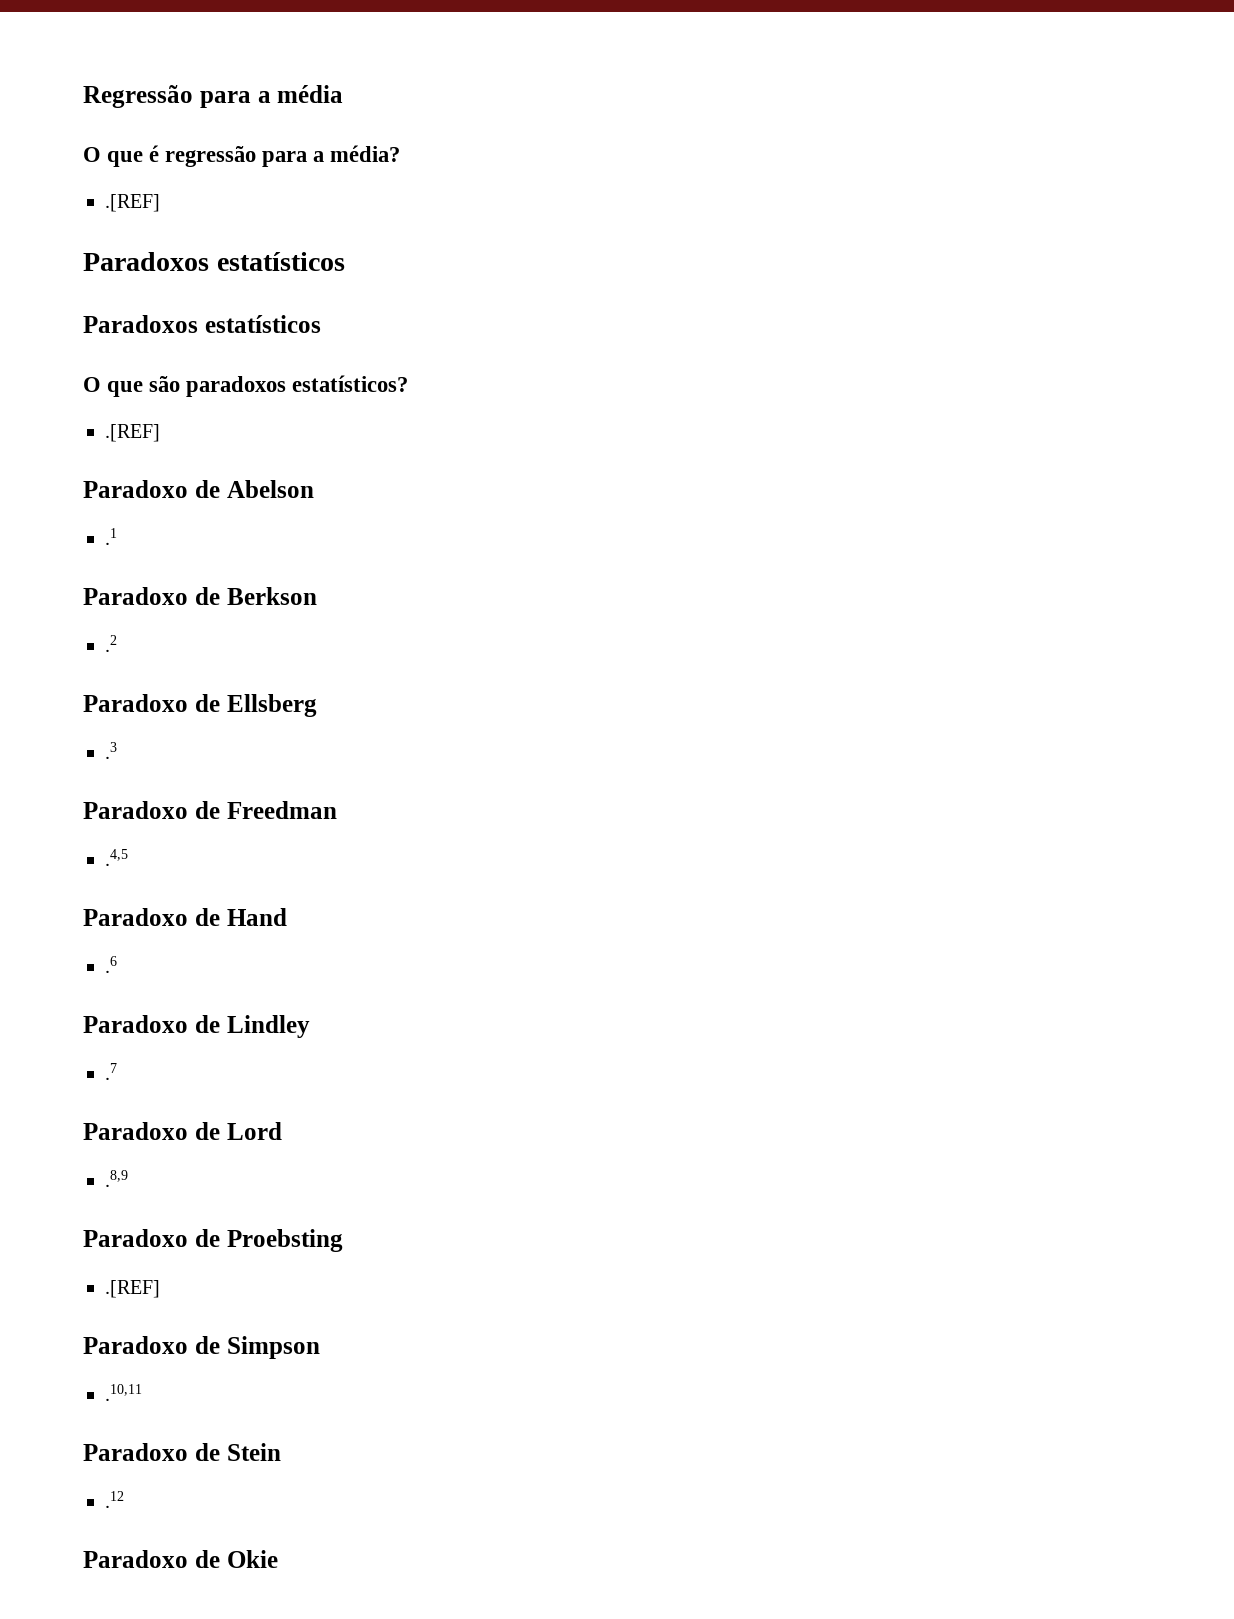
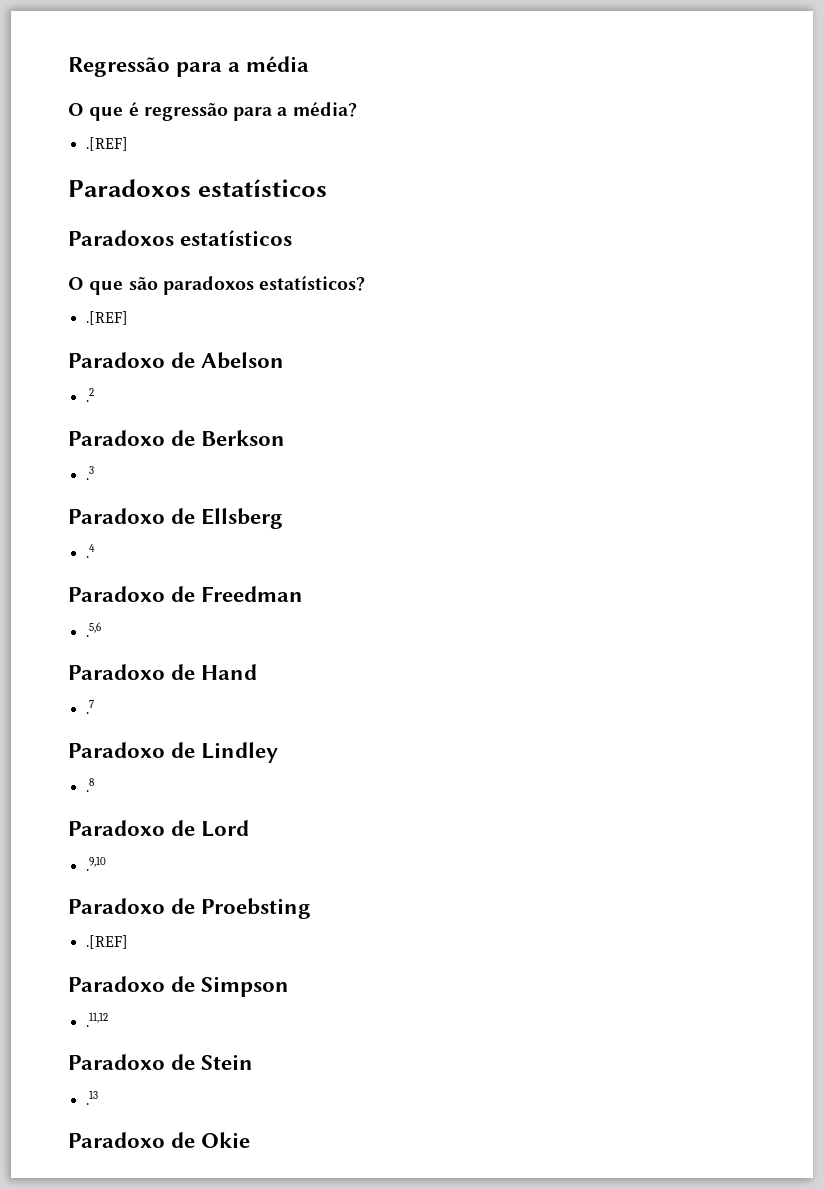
- .1
+ .2
- .2
+ .3
- .3
+ .4
- .4,5
+ .5,6
- .6
+ .7
- .7
+ .8
- .8,9
+ .9,10
- .10,11
+ .11,12
- .12
+ .13

